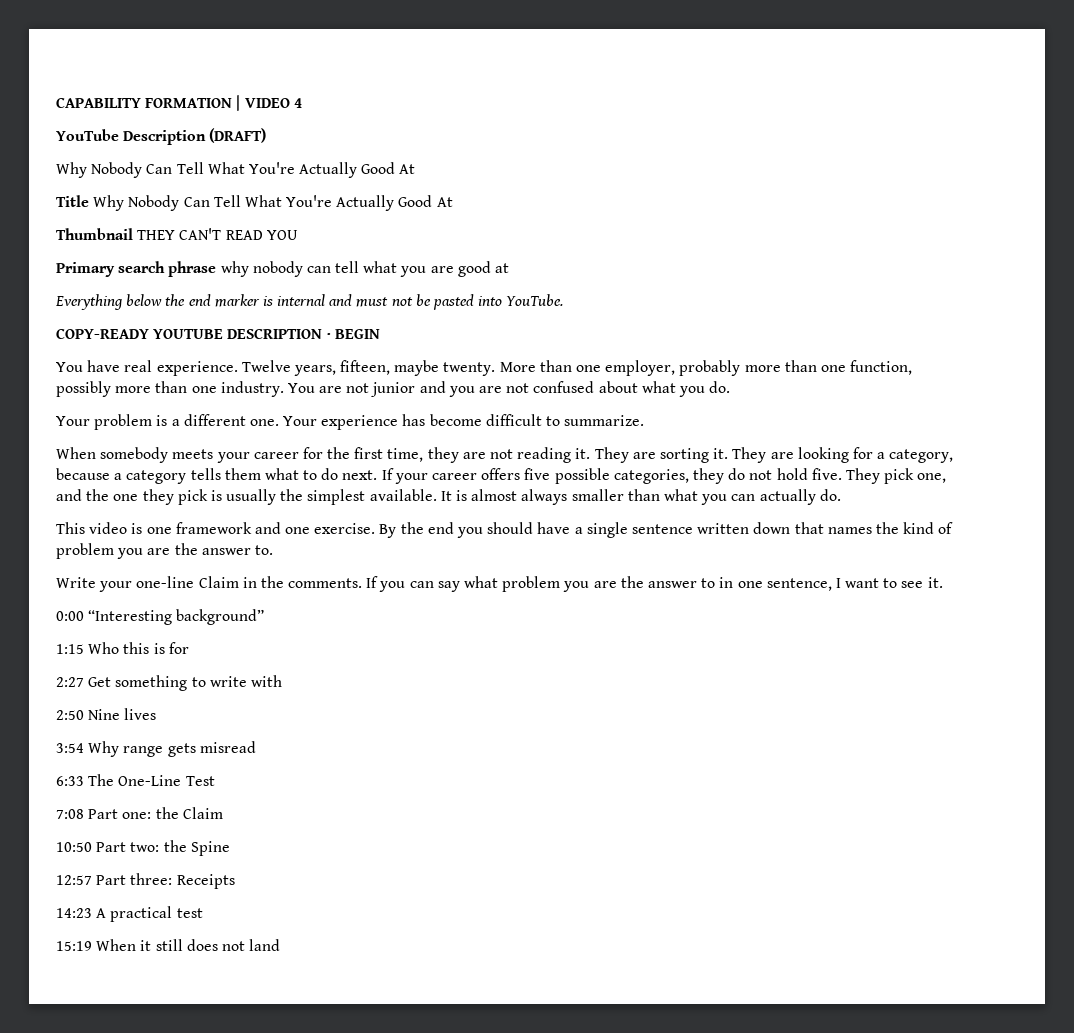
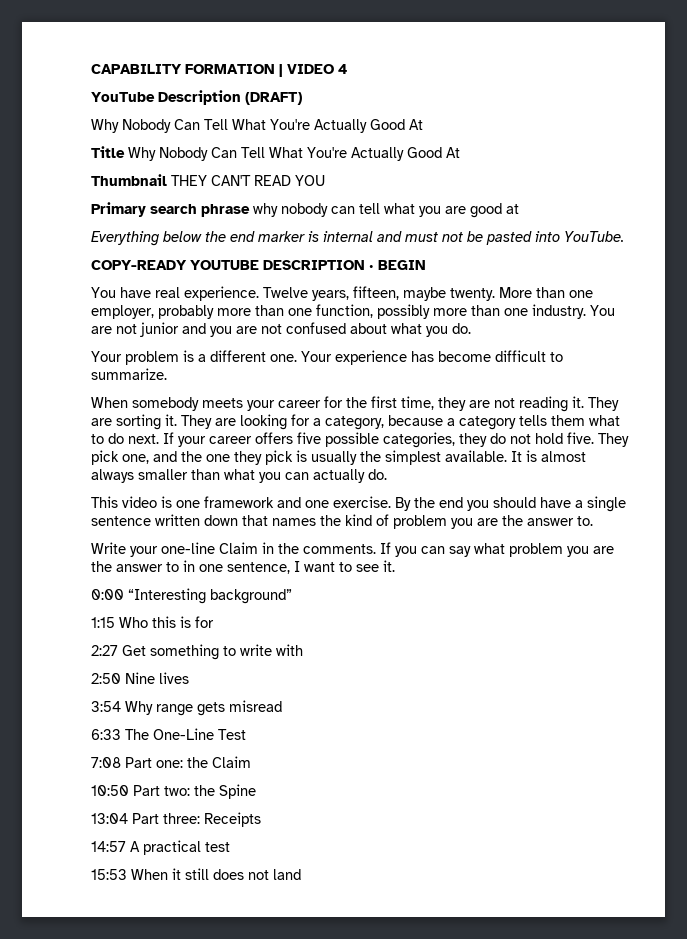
- 12:57 Part three: Receipts
+ 13:04 Part three: Receipts
- 14:23 A practical test
+ 14:57 A practical test
- 15:19 When it still does not land
+ 15:53 When it still does not land

